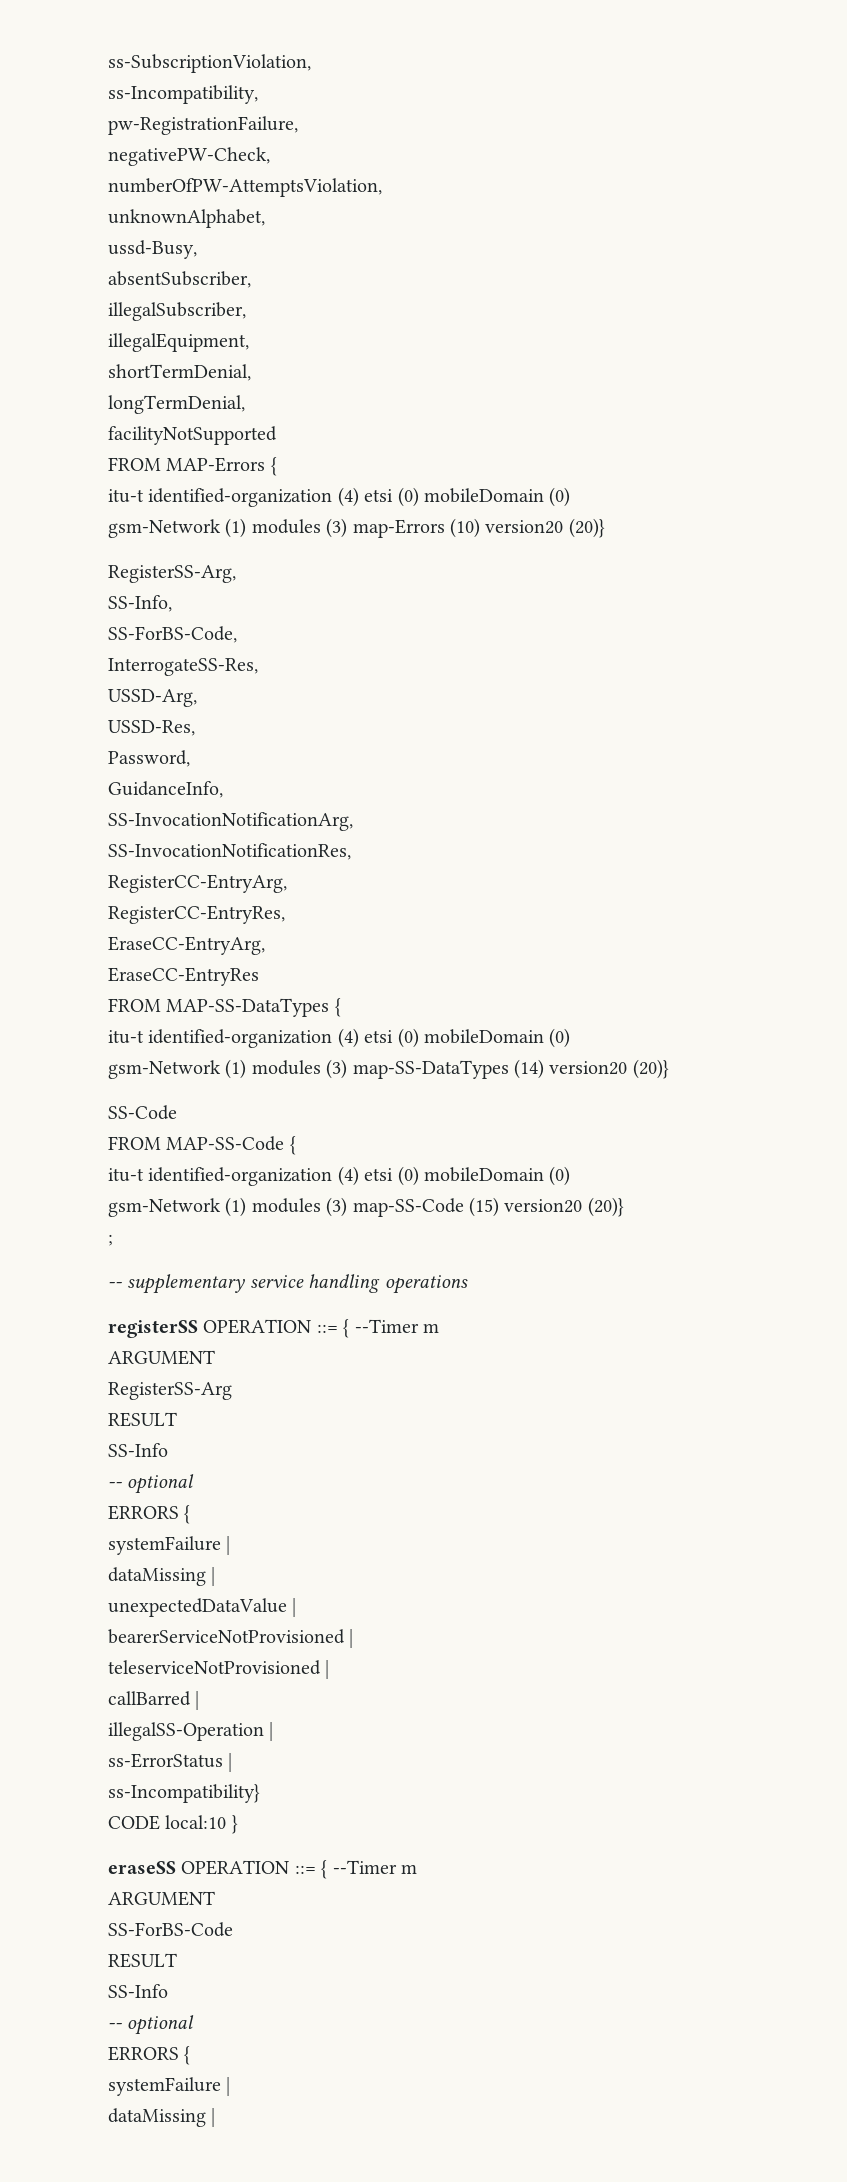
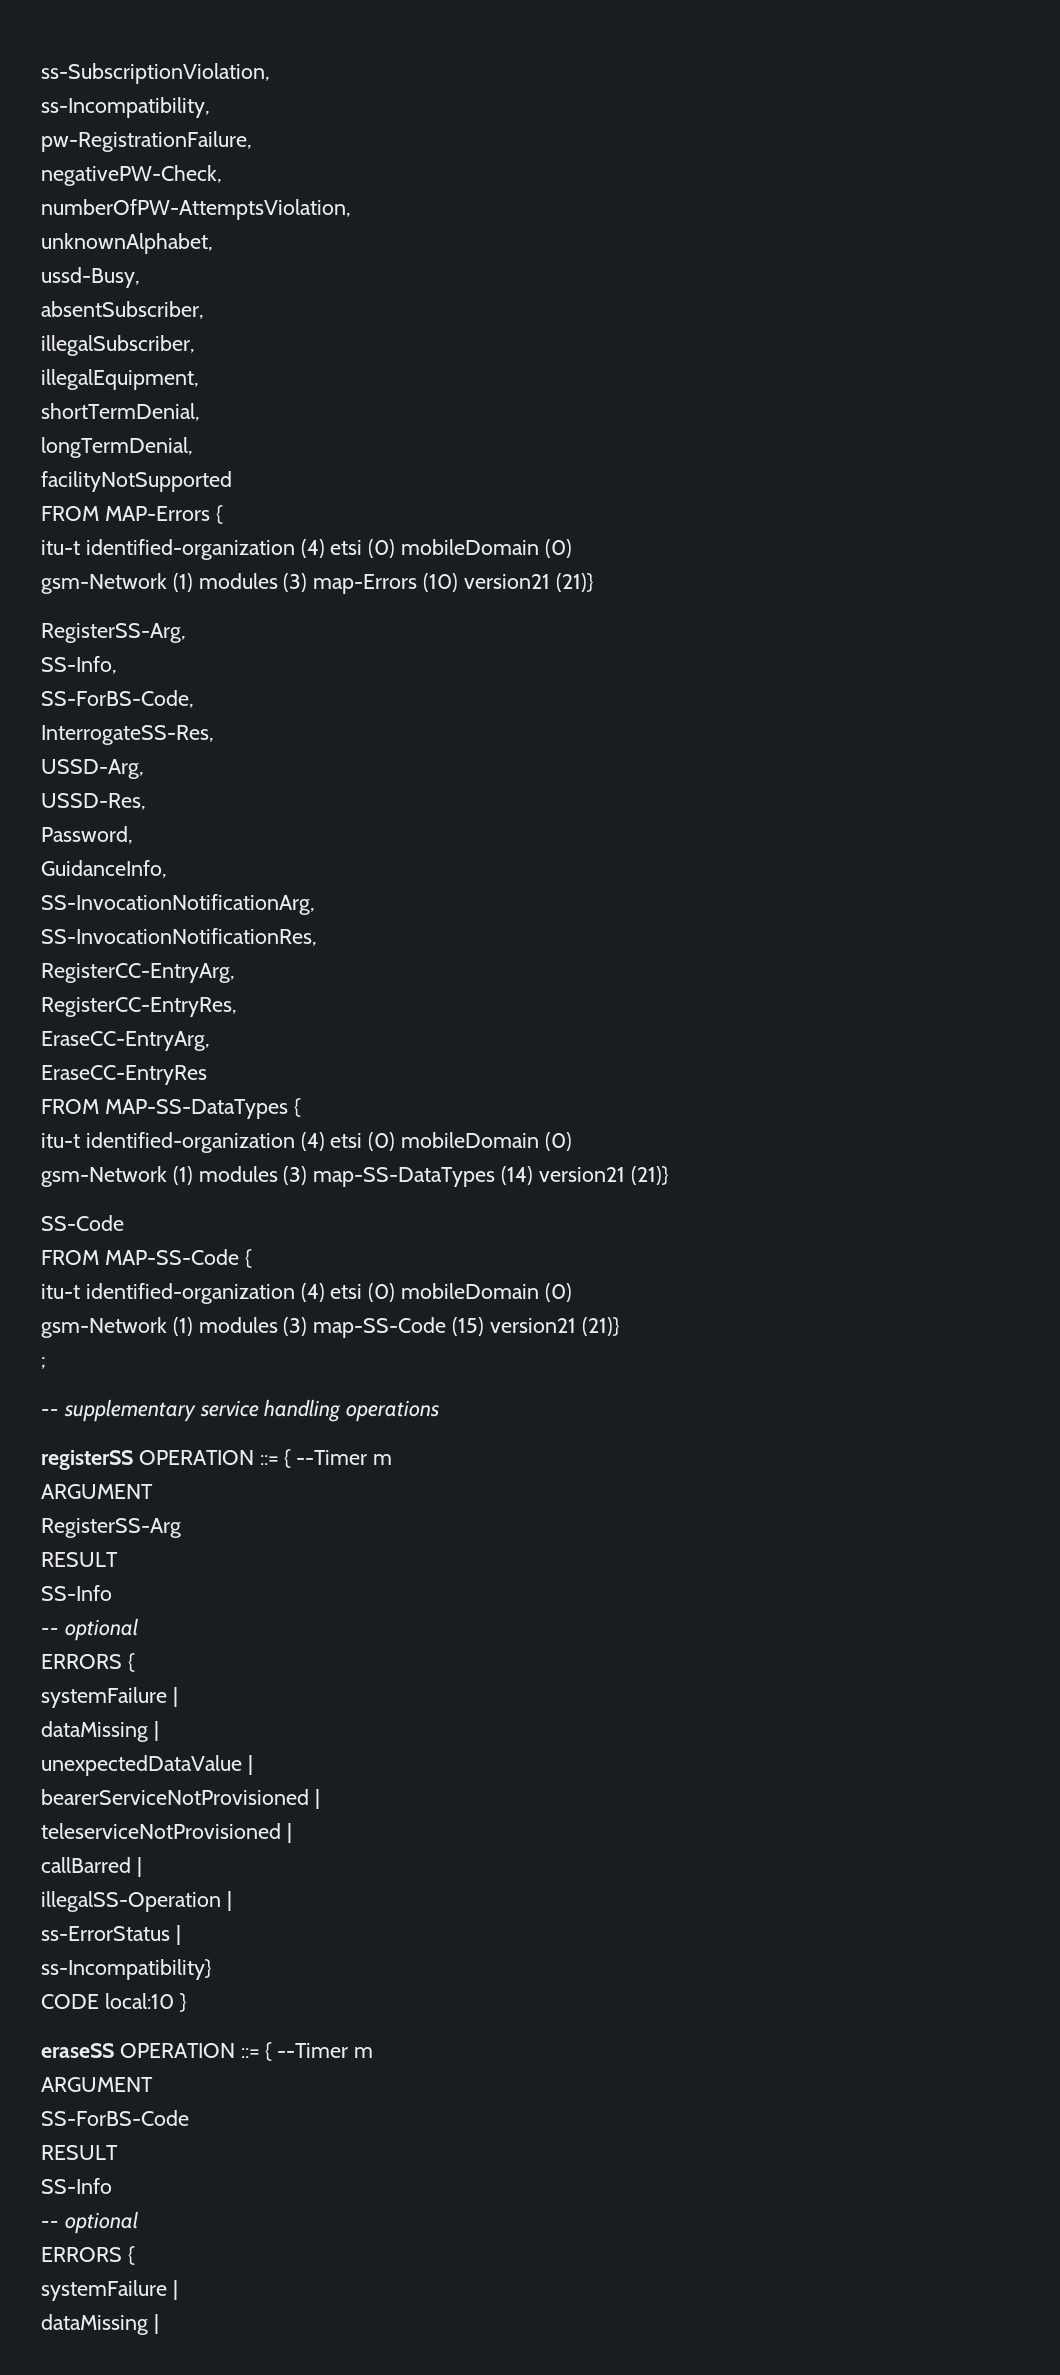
- gsm-Network (1) modules (3) map-Errors (10) version20 (20)}
+ gsm-Network (1) modules (3) map-Errors (10) version21 (21)}
- gsm-Network (1) modules (3) map-SS-DataTypes (14) version20 (20)}
+ gsm-Network (1) modules (3) map-SS-DataTypes (14) version21 (21)}
- gsm-Network (1) modules (3) map-SS-Code (15) version20 (20)}
+ gsm-Network (1) modules (3) map-SS-Code (15) version21 (21)}

